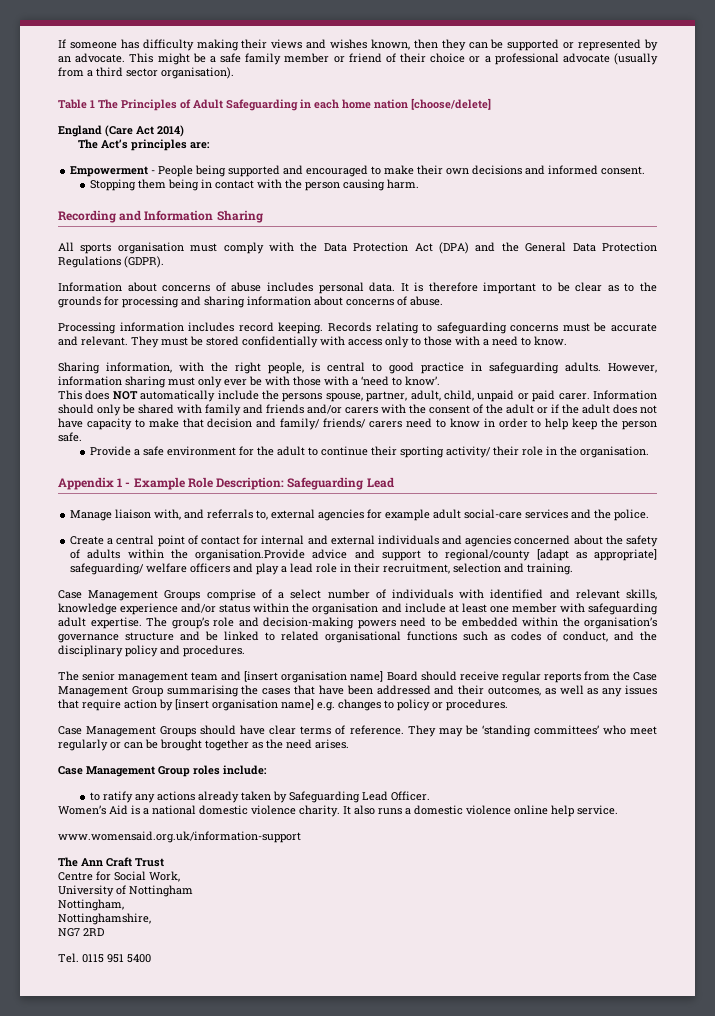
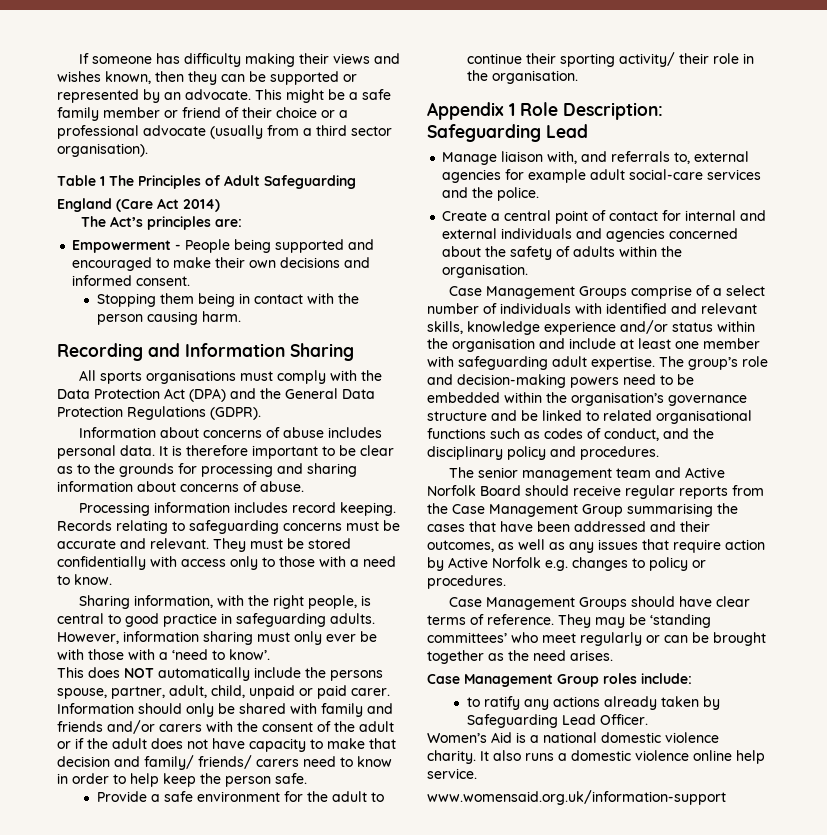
- Table 1 The Principles of Adult Safeguarding in each home nation [choose/delete]
+ Table 1 The Principles of Adult Safeguarding
- All sports organisation must comply with the Data Protection Act (DPA) and the General Data Protection Regulations (GDPR).
+ All sports organisations must comply with the Data Protection Act (DPA) and the General Data Protection Regulations (GDPR).
- Appendix 1 - Example Role Description: Safeguarding Lead
+ Appendix 1 Role Description: Safeguarding Lead
- Create a central point of contact for internal and external individuals and agencies concerned about the safety of adults within the organisation.Provide advice and support to regional/county [adapt as appropriate] safeguarding/ welfare officers and play a lead role in their recruitment, selection and training.
+ Create a central point of contact for internal and external individuals and agencies concerned about the safety of adults within the organisation.
- The senior management team and [insert organisation name] Board should receive regular reports from the Case Management Group summarising the cases that have been addressed and their outcomes, as well as any issues that require action by [insert organisation name] e.g. changes to policy or procedures.
+ The senior management team and Active Norfolk Board should receive regular reports from the Case Management Group summarising the cases that have been addressed and their outcomes, as well as any issues that require action by Active Norfolk e.g. changes to policy or procedures.
- The Ann Craft Trust
- Centre for Social Work,
- University of Nottingham
- Nottingham,
- Nottinghamshire,
- NG7 2RD
- Tel. 0115 951 5400

